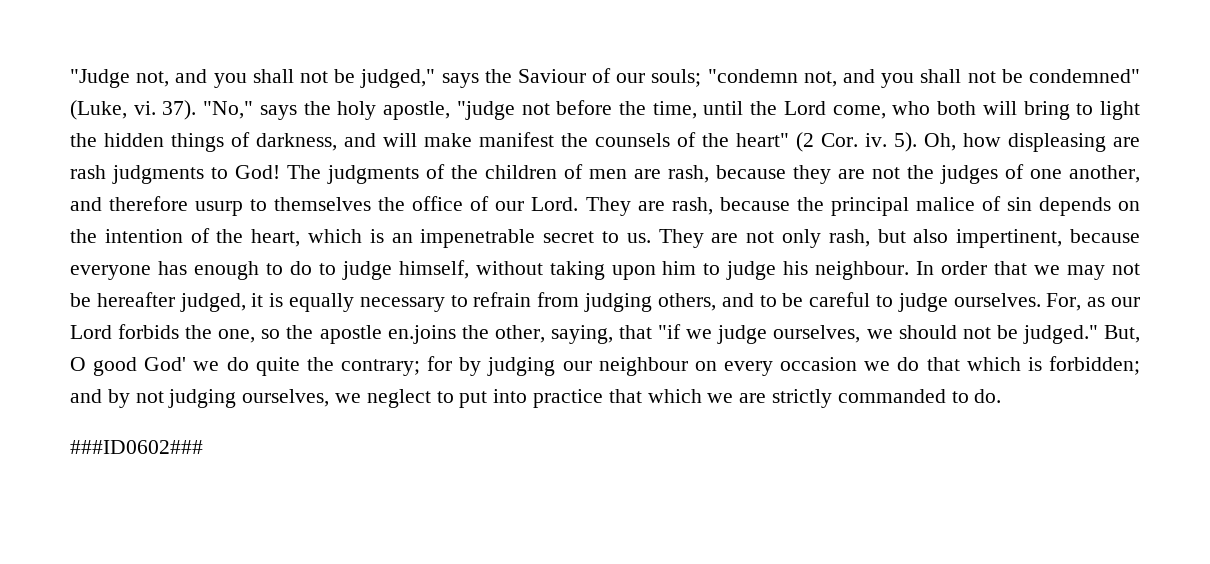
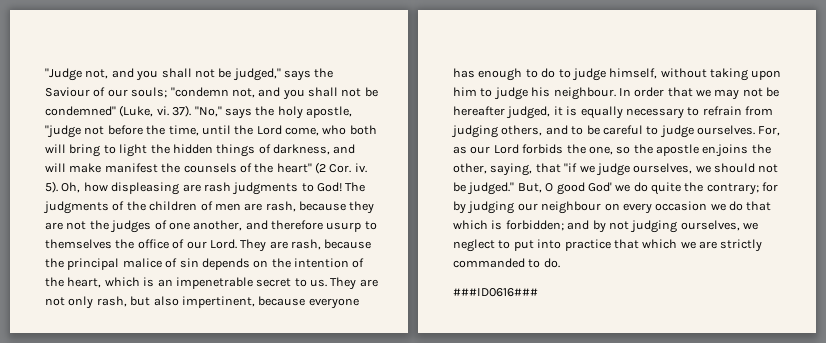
- ###ID0602###
+ ###ID0616###

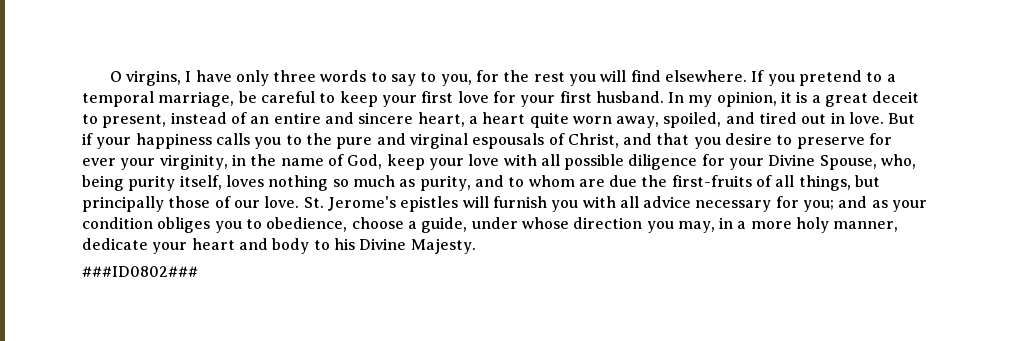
- "Judge not, and you shall not be judged," says the Saviour of our souls; "condemn not, and you shall not be condemned" (Luke, vi. 37). "No," says the holy apostle, "judge not before the time, until the Lord come, who both will bring to light the hidden things of darkness, and will make manifest the counsels of the heart" (2 Cor. iv. 5). Oh, how displeasing are rash judgments to God! The judgments of the children of men are rash, because they are not the judges of one another, and therefore usurp to themselves the office of our Lord. They are rash, because the principal malice of sin depends on the intention of the heart, which is an impenetrable secret to us. They are not only rash, but also impertinent, because everyone has enough to do to judge himself, without taking upon him to judge his neighbour. In order that we may not be hereafter judged, it is equally necessary to refrain from judging others, and to be careful to judge ourselves. For, as our Lord forbids the one, so the apostle en.joins the other, saying, that "if we judge ourselves, we should not be judged." But, O good God' we do quite the contrary; for by judging our neighbour on every occasion we do that which is forbidden; and by not judging ourselves, we neglect to put into practice that which we are strictly commanded to do.
- ###ID0616###
+ O virgins, I have only three words to say to you, for the rest you will find elsewhere. If you pretend to a temporal marriage, be careful to keep your first love for your first husband. In my opinion, it is a great deceit to present, instead of an entire and sincere heart, a heart quite worn away, spoiled, and tired out in love. But if your happiness calls you to the pure and virginal espousals of Christ, and that you desire to preserve for ever your virginity, in the name of God, keep your love with all possible diligence for your Divine Spouse, who, being purity itself, loves nothing so much as purity, and to whom are due the first-fruits of all things, but principally those of our love. St. Jerome's epistles will furnish you with all advice necessary for you; and as your condition obliges you to obedience, choose a guide, under whose direction you may, in a more holy manner, dedicate your heart and body to his Divine Majesty.
+ ###ID0802###

